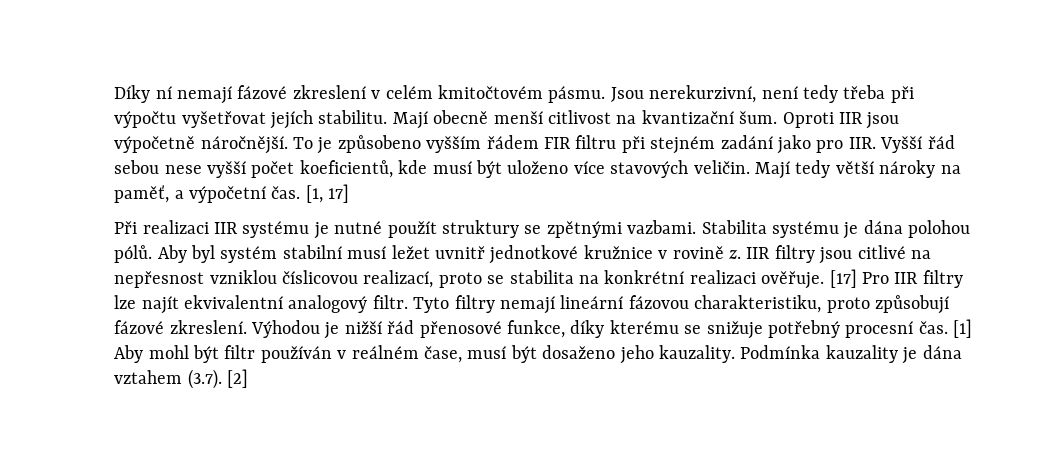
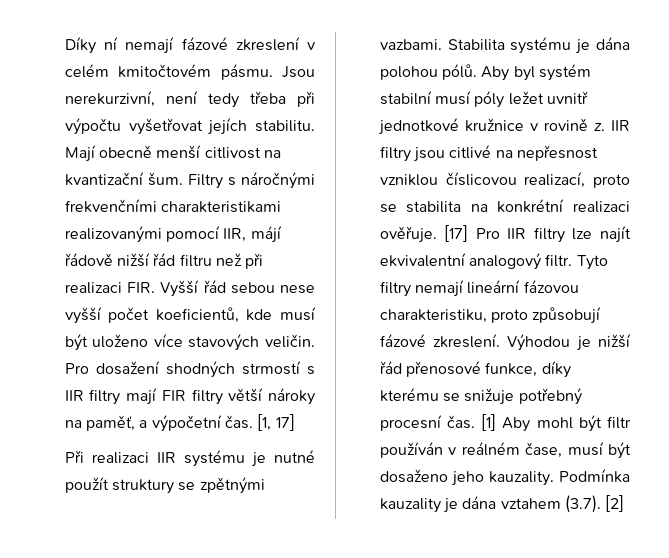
- Oproti IIR jsou výpočetně náročnější. To je způsobeno vyšším řádem FIR filtru při stejném zadání jako pro IIR. Vyšší řád sebou nese vyšší počet koeficientů, kde musí být uloženo více stavových veličin.
+ Filtry s náročnými frekvenčními charakteristikami realizovanými pomocí IIR, májí řádově nižší řád filtru než při realizaci FIR. Vyšší řád sebou nese vyšší počet koeficientů, kde musí být uloženo více stavových veličin.
- Mají tedy větší nároky na paměť, a výpočetní čas.
+ Pro dosažení shodných strmostí s IIR filtry mají FIR filtry větší nároky na paměť, a výpočetní čas.
- Aby byl systém stabilní musí ležet uvnitř jednotkové kružnice v rovině z.
+ Aby byl systém stabilní musí póly ležet uvnitř jednotkové kružnice v rovině z.

